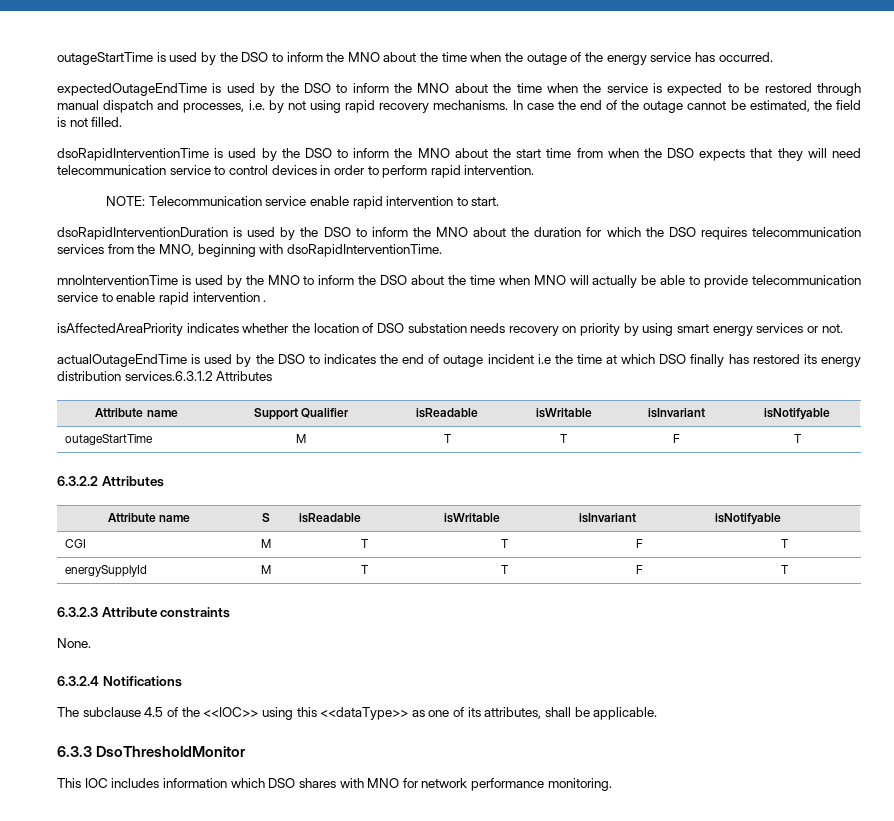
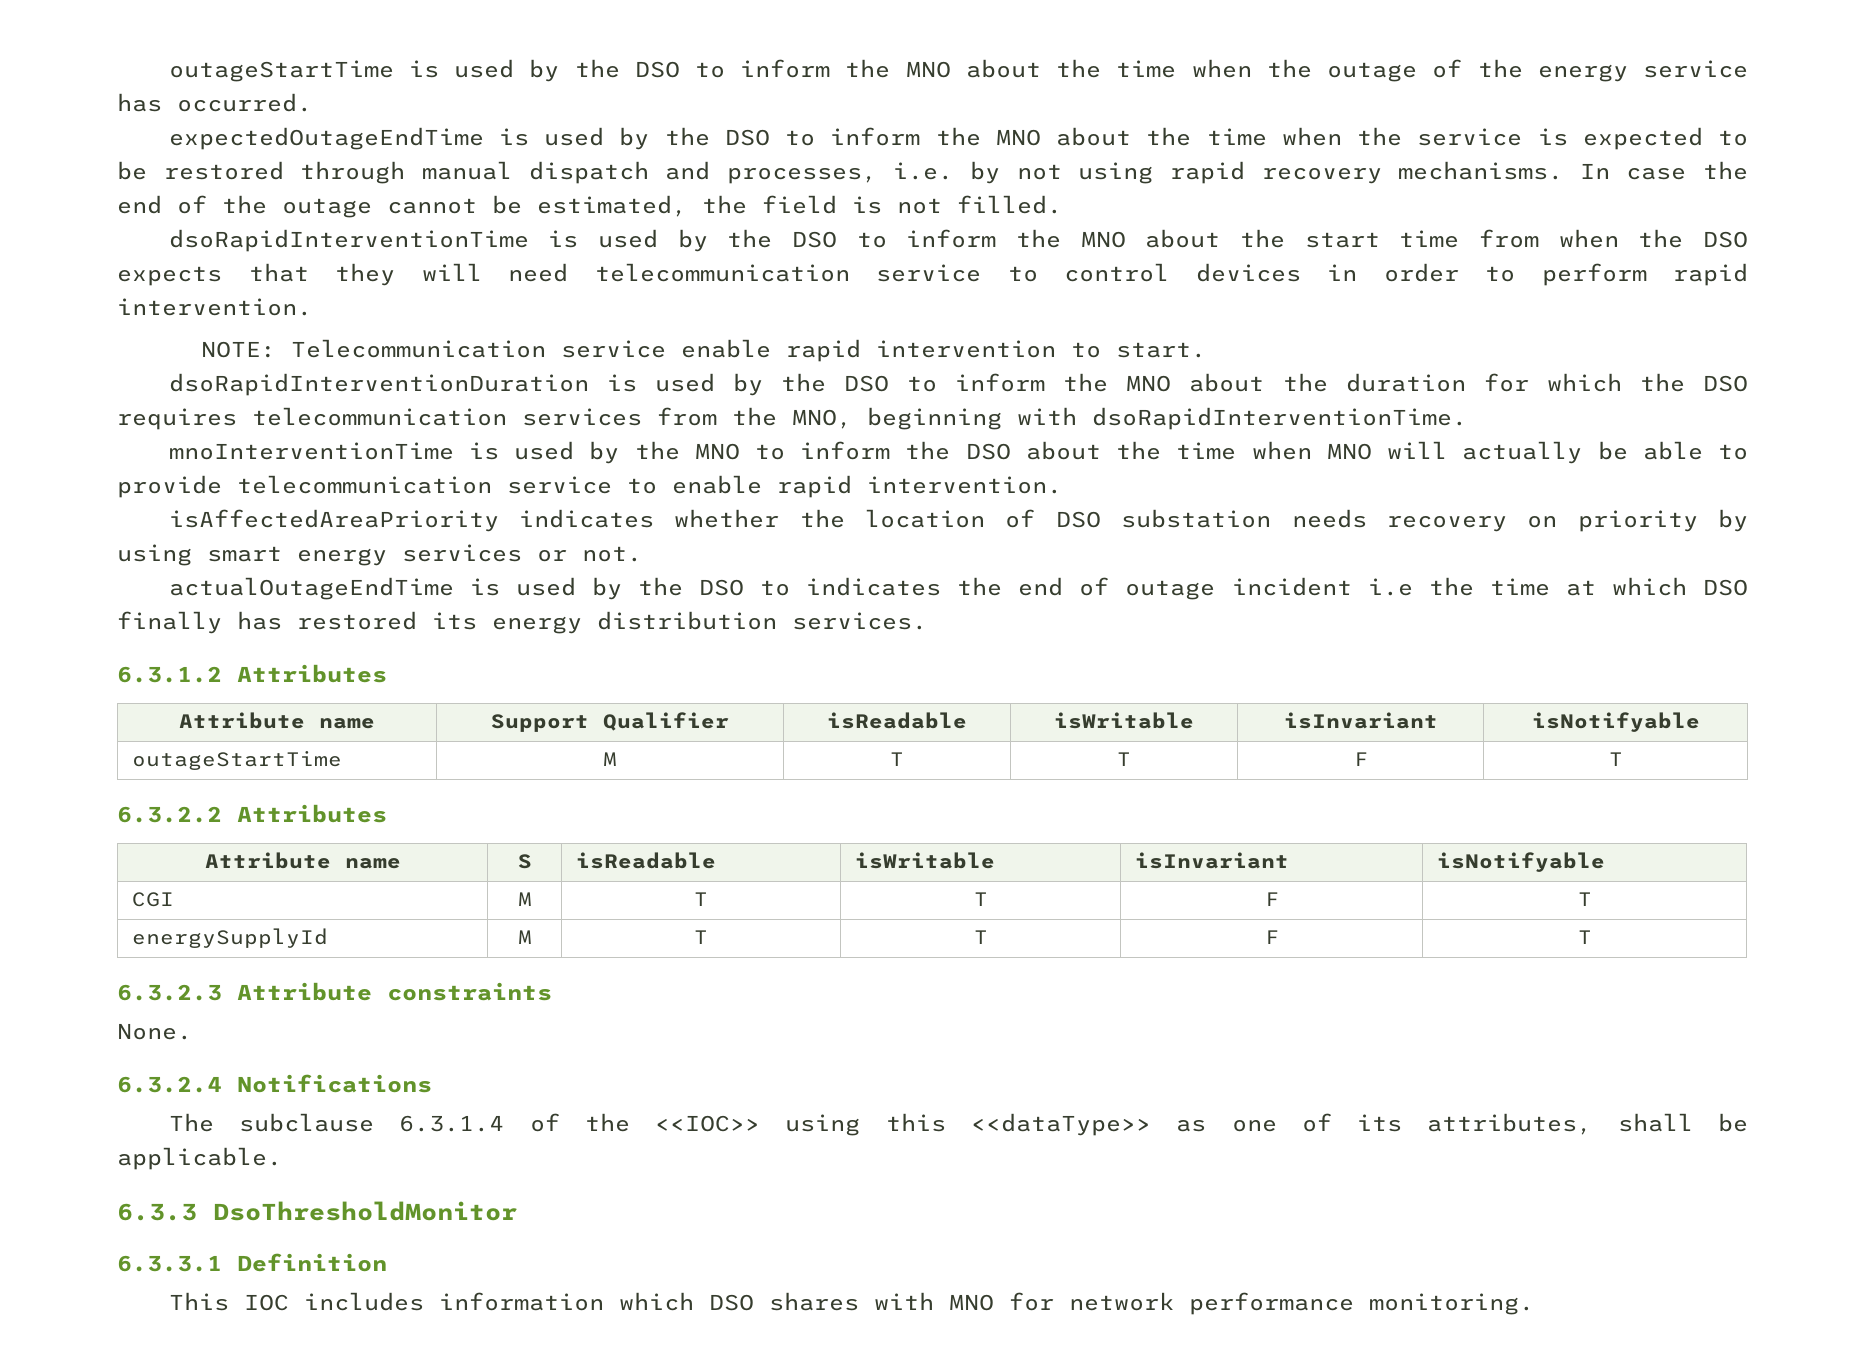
- mnoInterventionTime is used by the MNO to inform the DSO about the time when MNO will actually be able to provide telecommunication service to enable rapid intervention .
+ mnoInterventionTime is used by the MNO to inform the DSO about the time when MNO will actually be able to provide telecommunication service to enable rapid intervention.
- actualOutageEndTime is used by the DSO to indicates the end of outage incident i.e the time at which DSO finally has restored its energy distribution services.6.3.1.2 Attributes
+ actualOutageEndTime is used by the DSO to indicates the end of outage incident i.e the time at which DSO finally has restored its energy distribution services.
+ 6.3.1.2 Attributes
- The subclause 4.5 of the <<IOC>> using this <<dataType>> as one of its attributes, shall be applicable.
+ The subclause 6.3.1.4 of the <<IOC>> using this <<dataType>> as one of its attributes, shall be applicable.
+ 6.3.3.1 Definition

